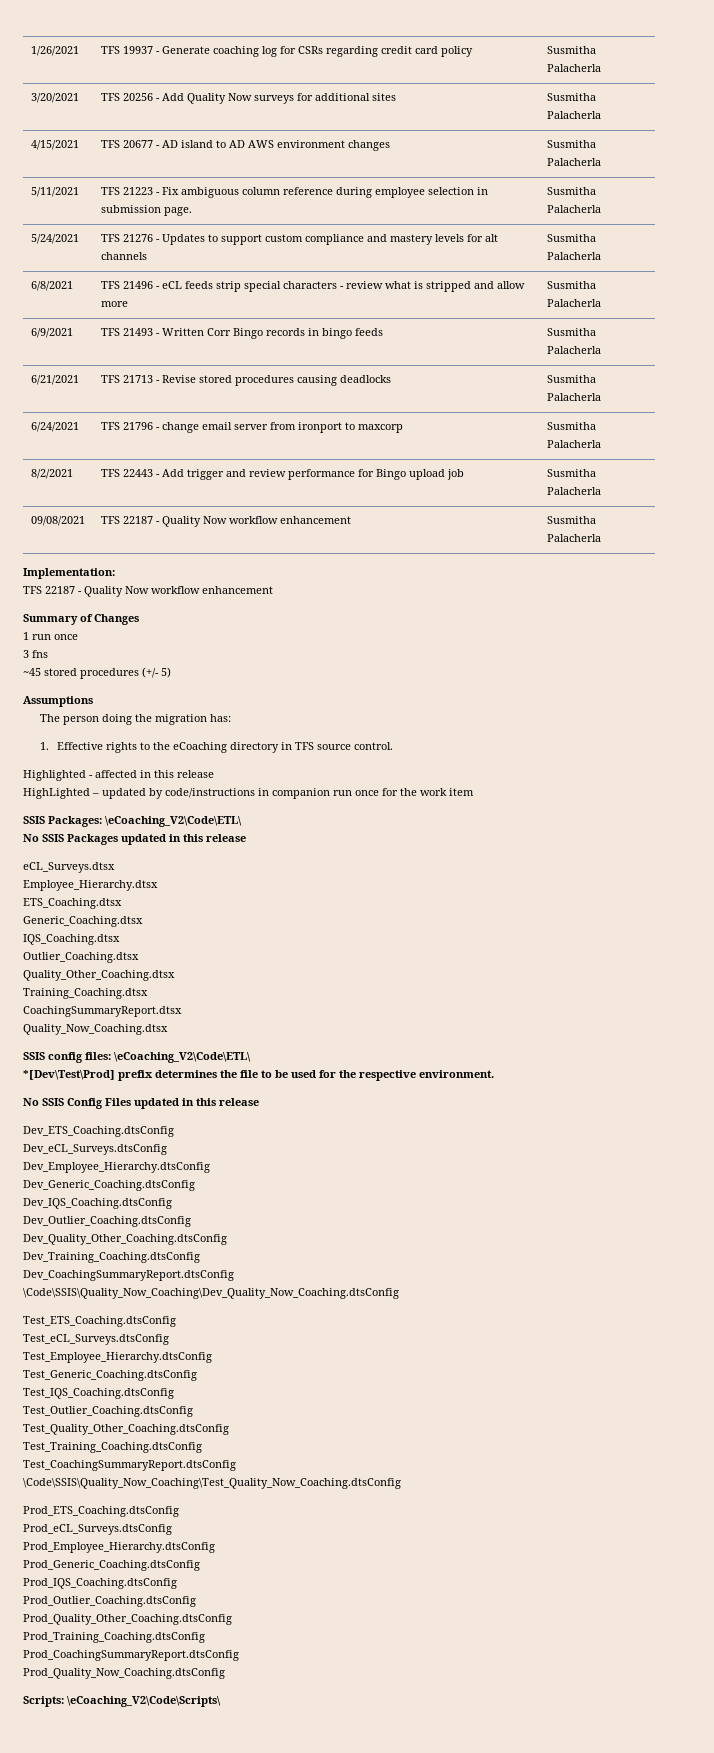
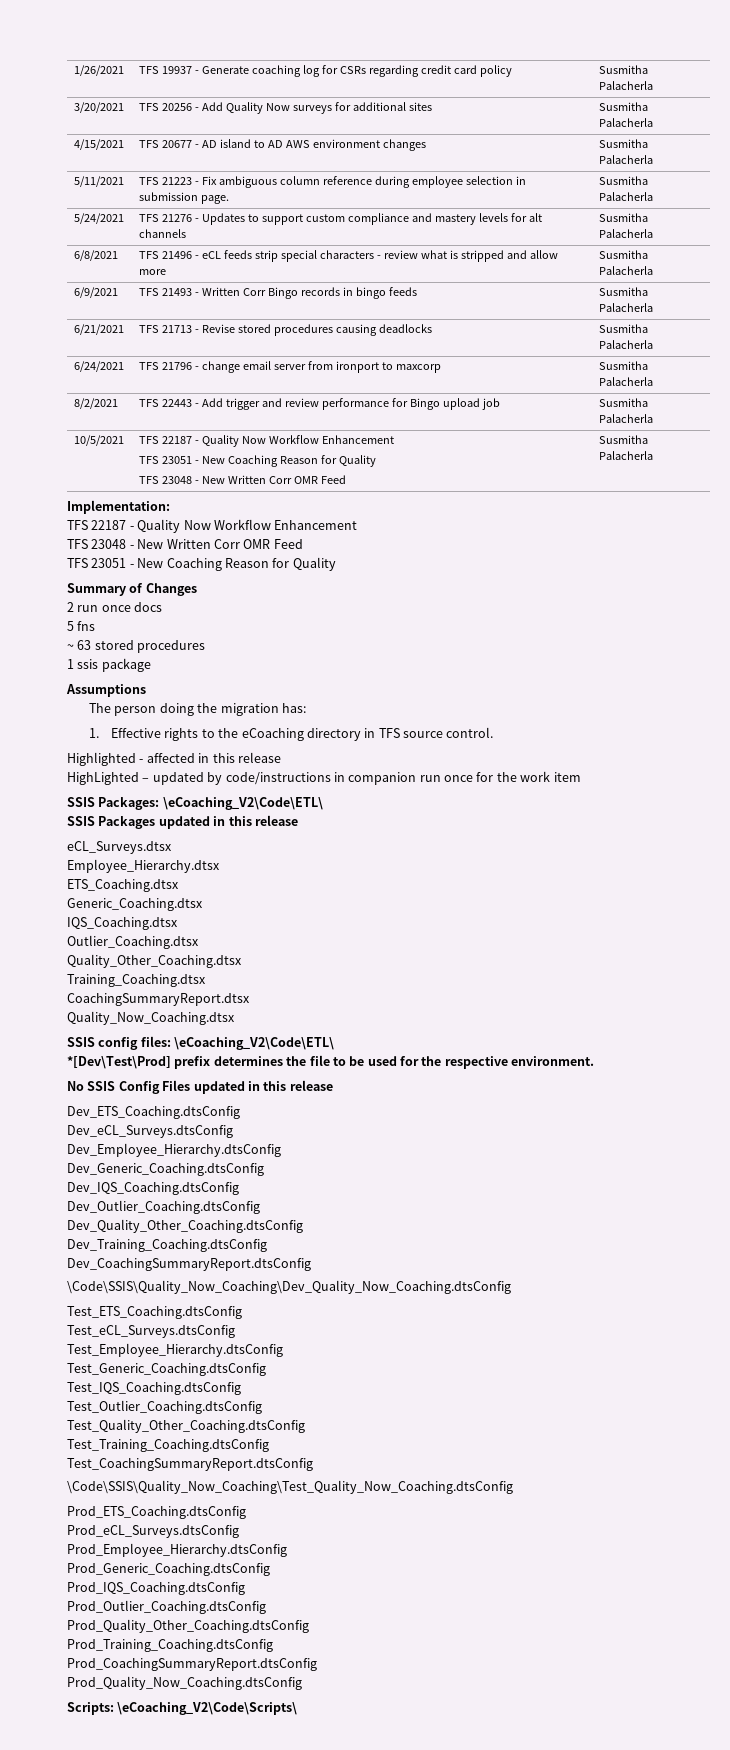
- 09/08/2021 | TFS 22187 - Quality Now workflow enhancement | Susmitha Palacherla
+ 10/5/2021 | TFS 22187 - Quality Now Workflow Enhancement
+ TFS 23051 - New Coaching Reason for Quality
+ TFS 23048 - New Written Corr OMR Feed | Susmitha Palacherla
  Implementation:
- TFS 22187 - Quality Now workflow enhancement
+ TFS 22187 - Quality Now Workflow Enhancement
+ TFS 23048 - New Written Corr OMR Feed
+ TFS 23051 - New Coaching Reason for Quality
- 1 run once
- 3 fns
+ 2 run once docs
+ 5 fns
- ~45 stored procedures (+/- 5)
+ ~ 63 stored procedures
+ 1 ssis package
- No SSIS Packages updated in this release
+ SSIS Packages updated in this release

